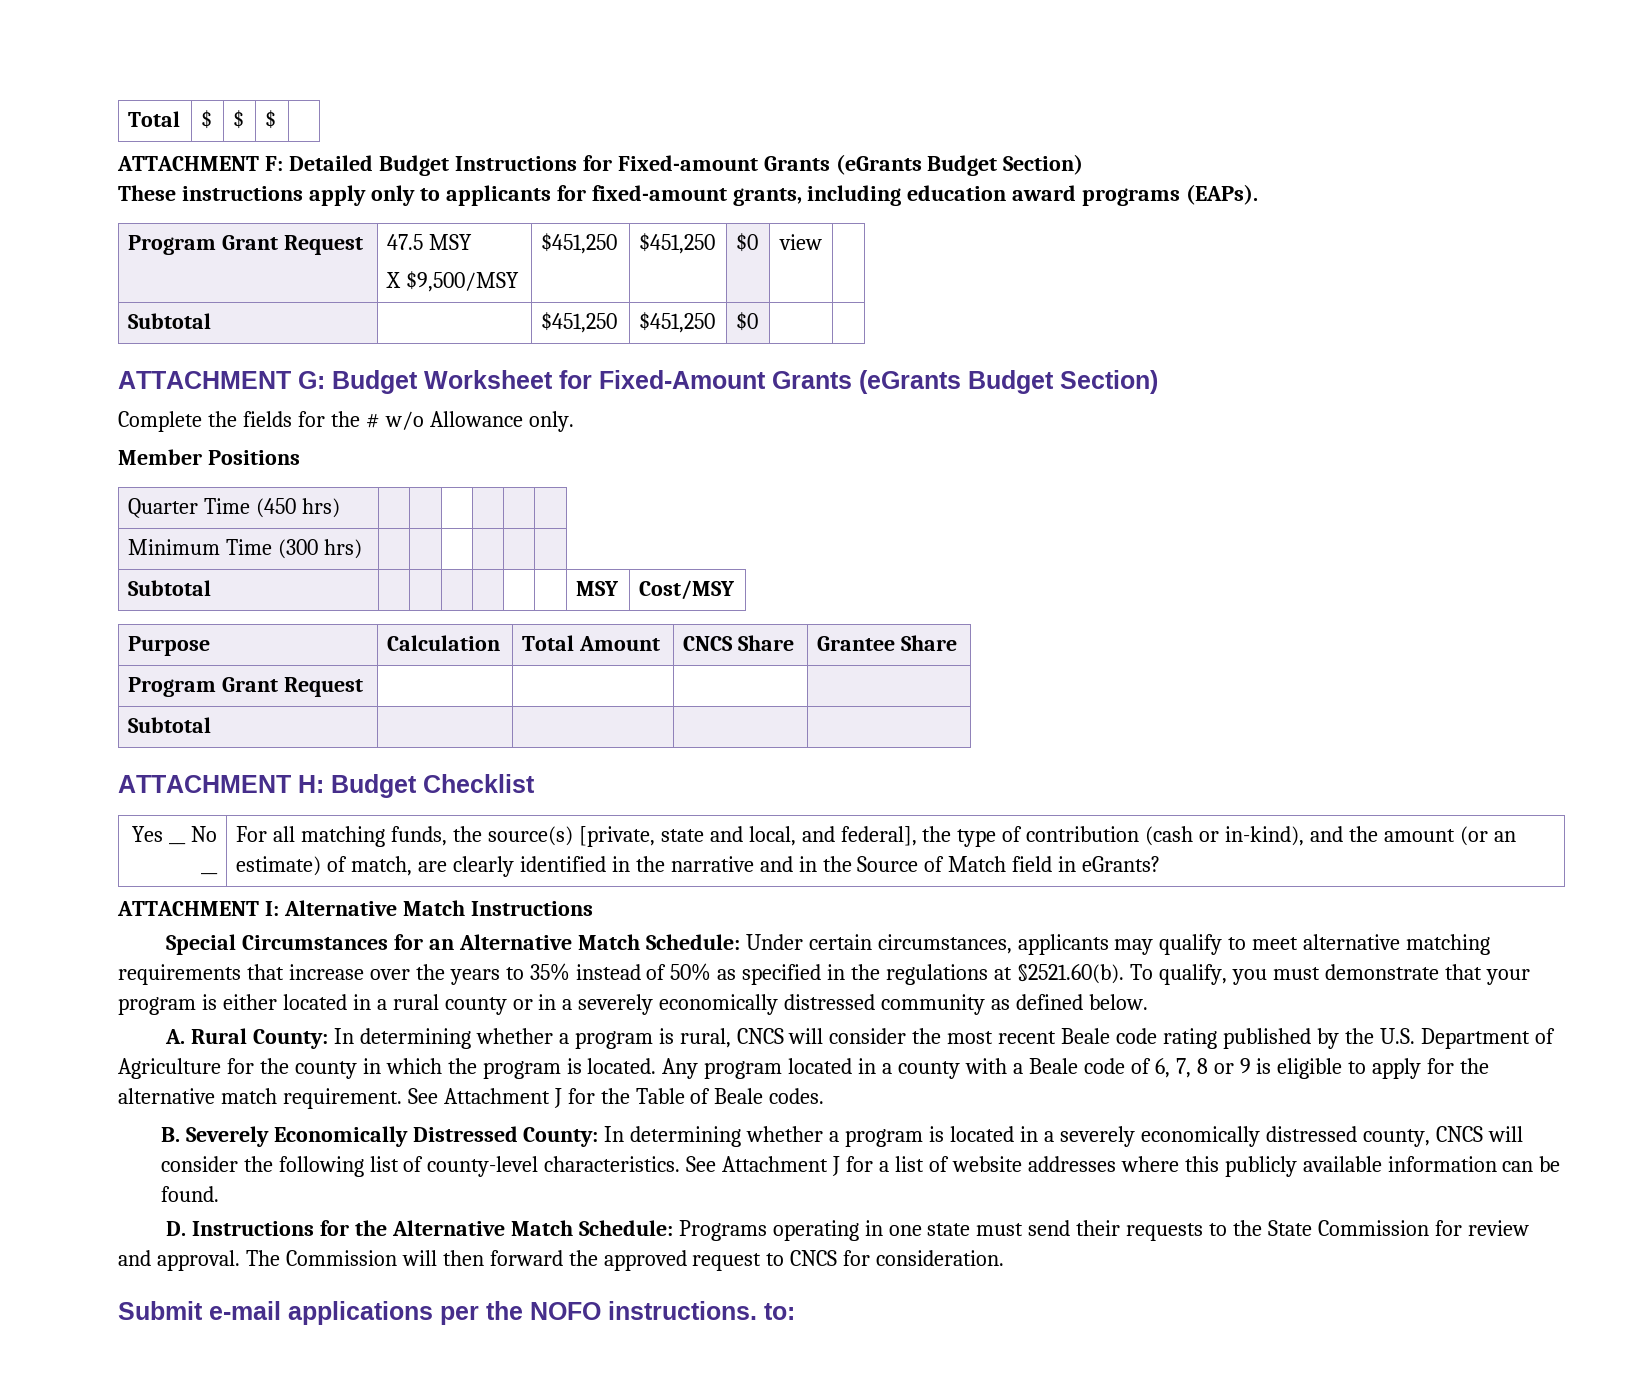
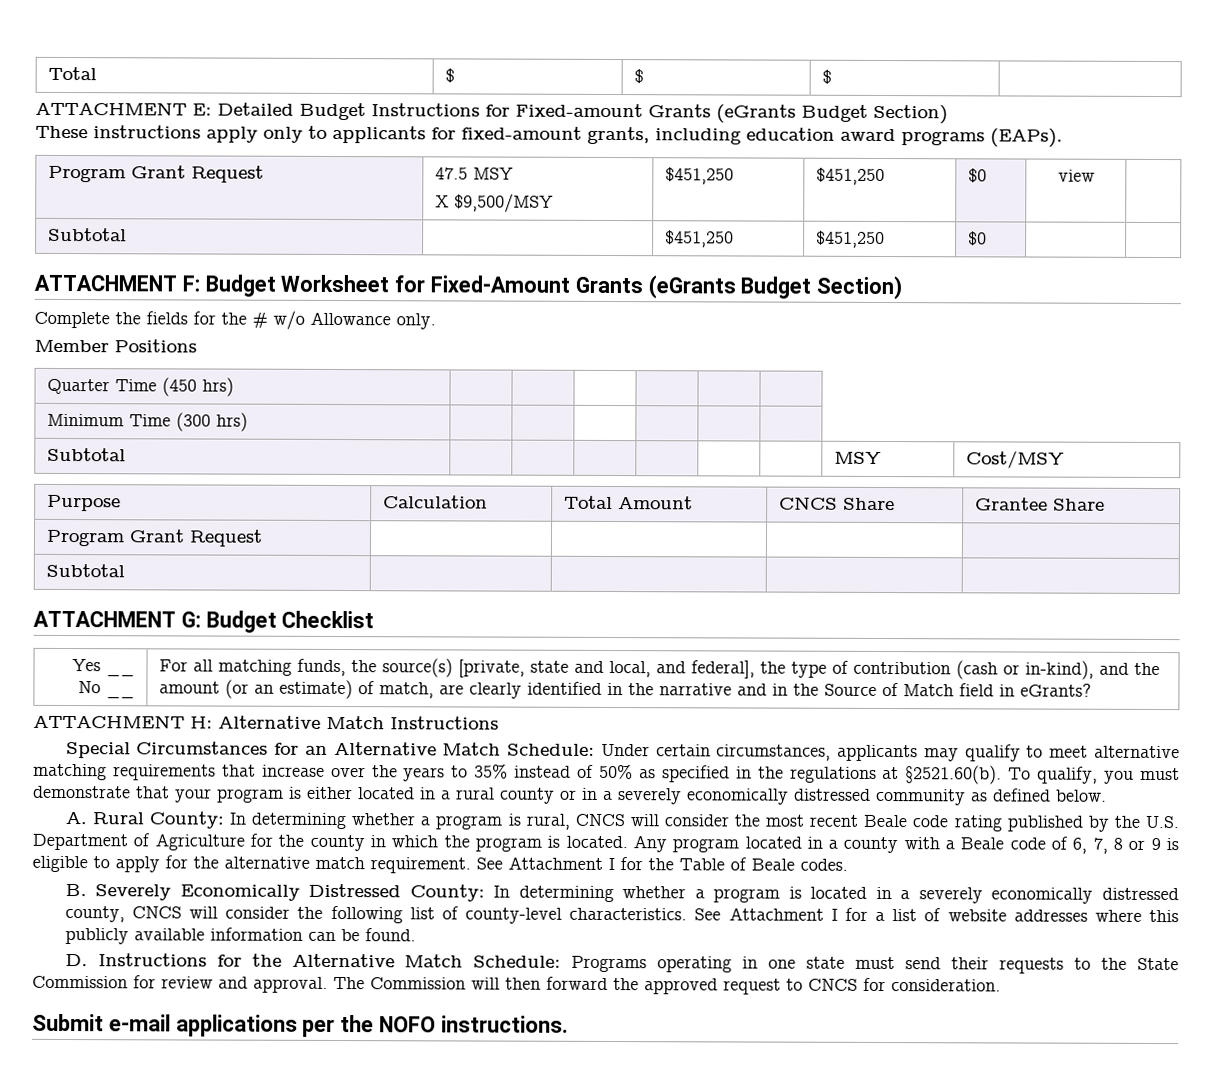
- ATTACHMENT F: Detailed Budget Instructions for Fixed-amount Grants (eGrants Budget Section)
+ ATTACHMENT E: Detailed Budget Instructions for Fixed-amount Grants (eGrants Budget Section)
- ATTACHMENT G: Budget Worksheet for Fixed-Amount Grants (eGrants Budget Section)
+ ATTACHMENT F: Budget Worksheet for Fixed-Amount Grants (eGrants Budget Section)
- ATTACHMENT H: Budget Checklist
+ ATTACHMENT G: Budget Checklist
- ATTACHMENT I: Alternative Match Instructions
+ ATTACHMENT H: Alternative Match Instructions
- See Attachment J for the Table of Beale codes.
+ See Attachment I for the Table of Beale codes.
- See Attachment J for a list of website addresses where this publicly available information can be found.
+ See Attachment I for a list of website addresses where this publicly available information can be found.
- Submit e-mail applications per the NOFO instructions. to:
+ Submit e-mail applications per the NOFO instructions.

